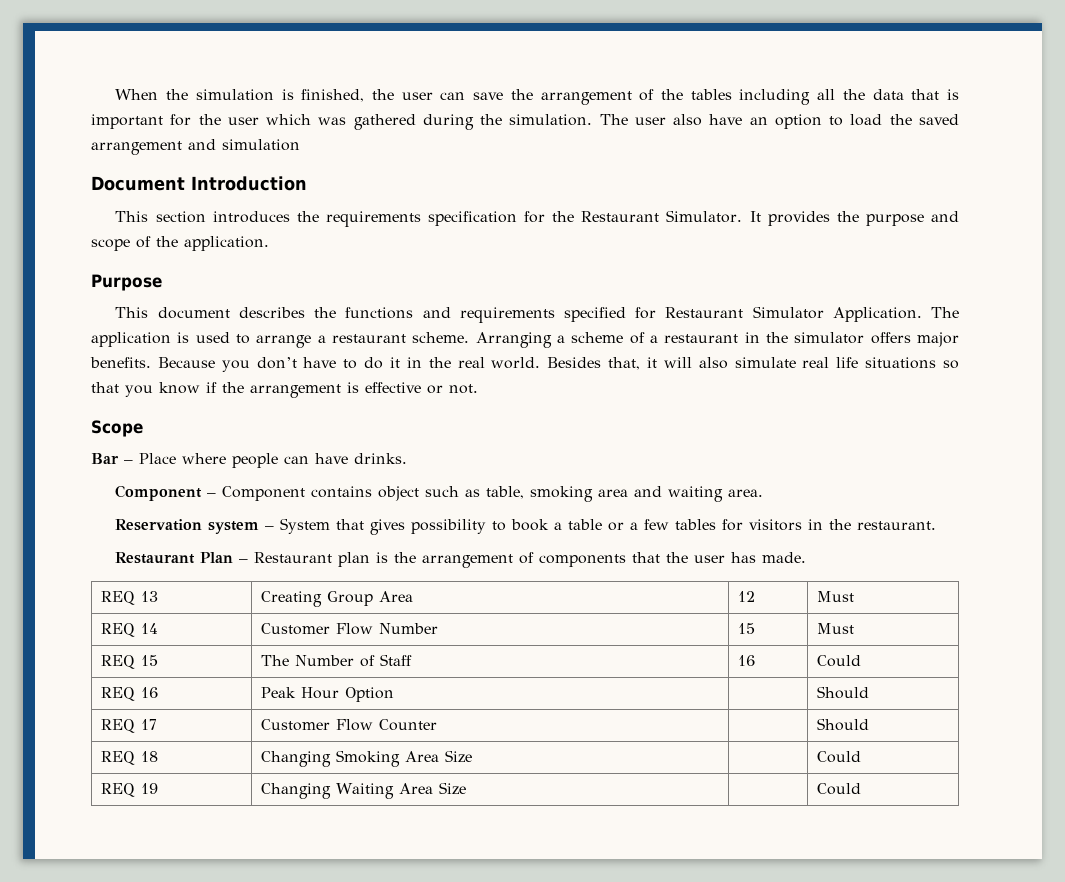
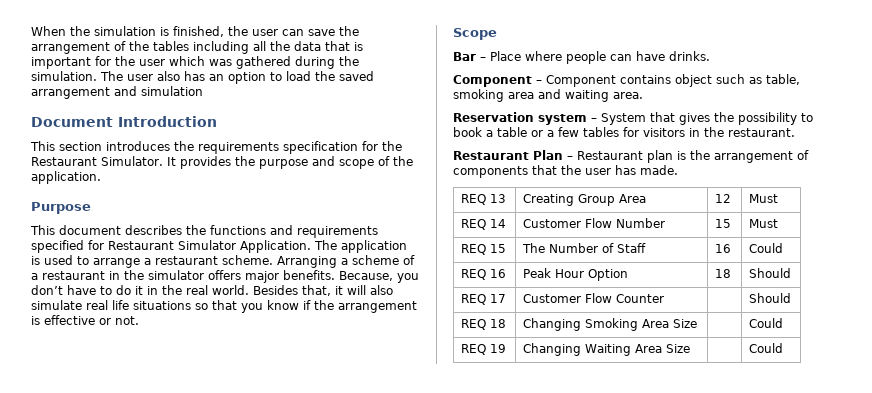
- The user also have an option to load the saved arrangement and simulation
+ The user also has an option to load the saved arrangement and simulation
- Because you don’t have to do it in the real world.
+ Because, you don’t have to do it in the real world.
- Reservation system – System that gives possibility to book a table or a few tables for visitors in the restaurant.
+ Reservation system – System that gives the possibility to book a table or a few tables for visitors in the restaurant.
- REQ 16 | Peak Hour Option | | Should
+ REQ 16 | Peak Hour Option | 18 | Should

